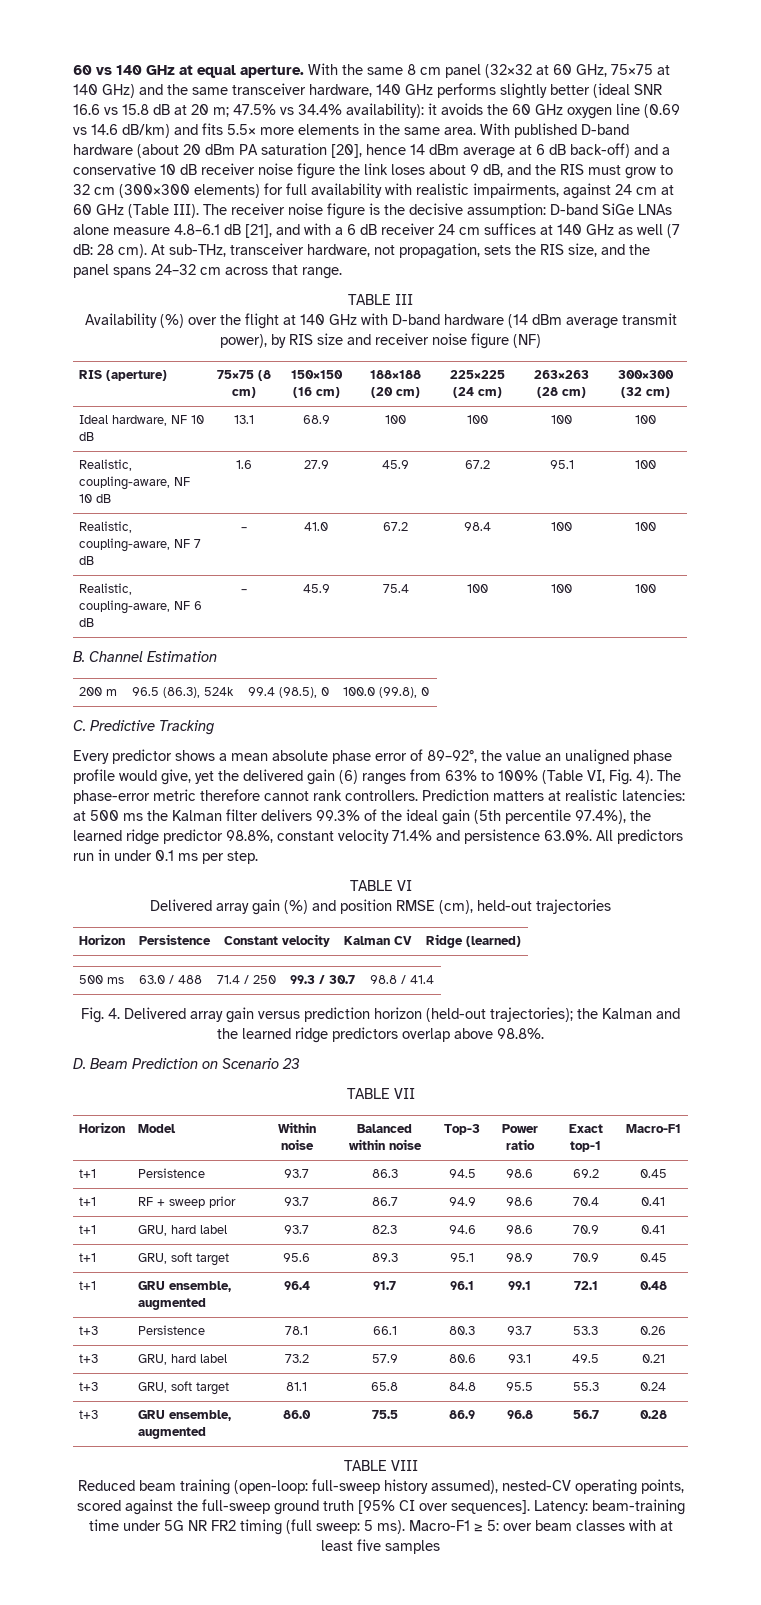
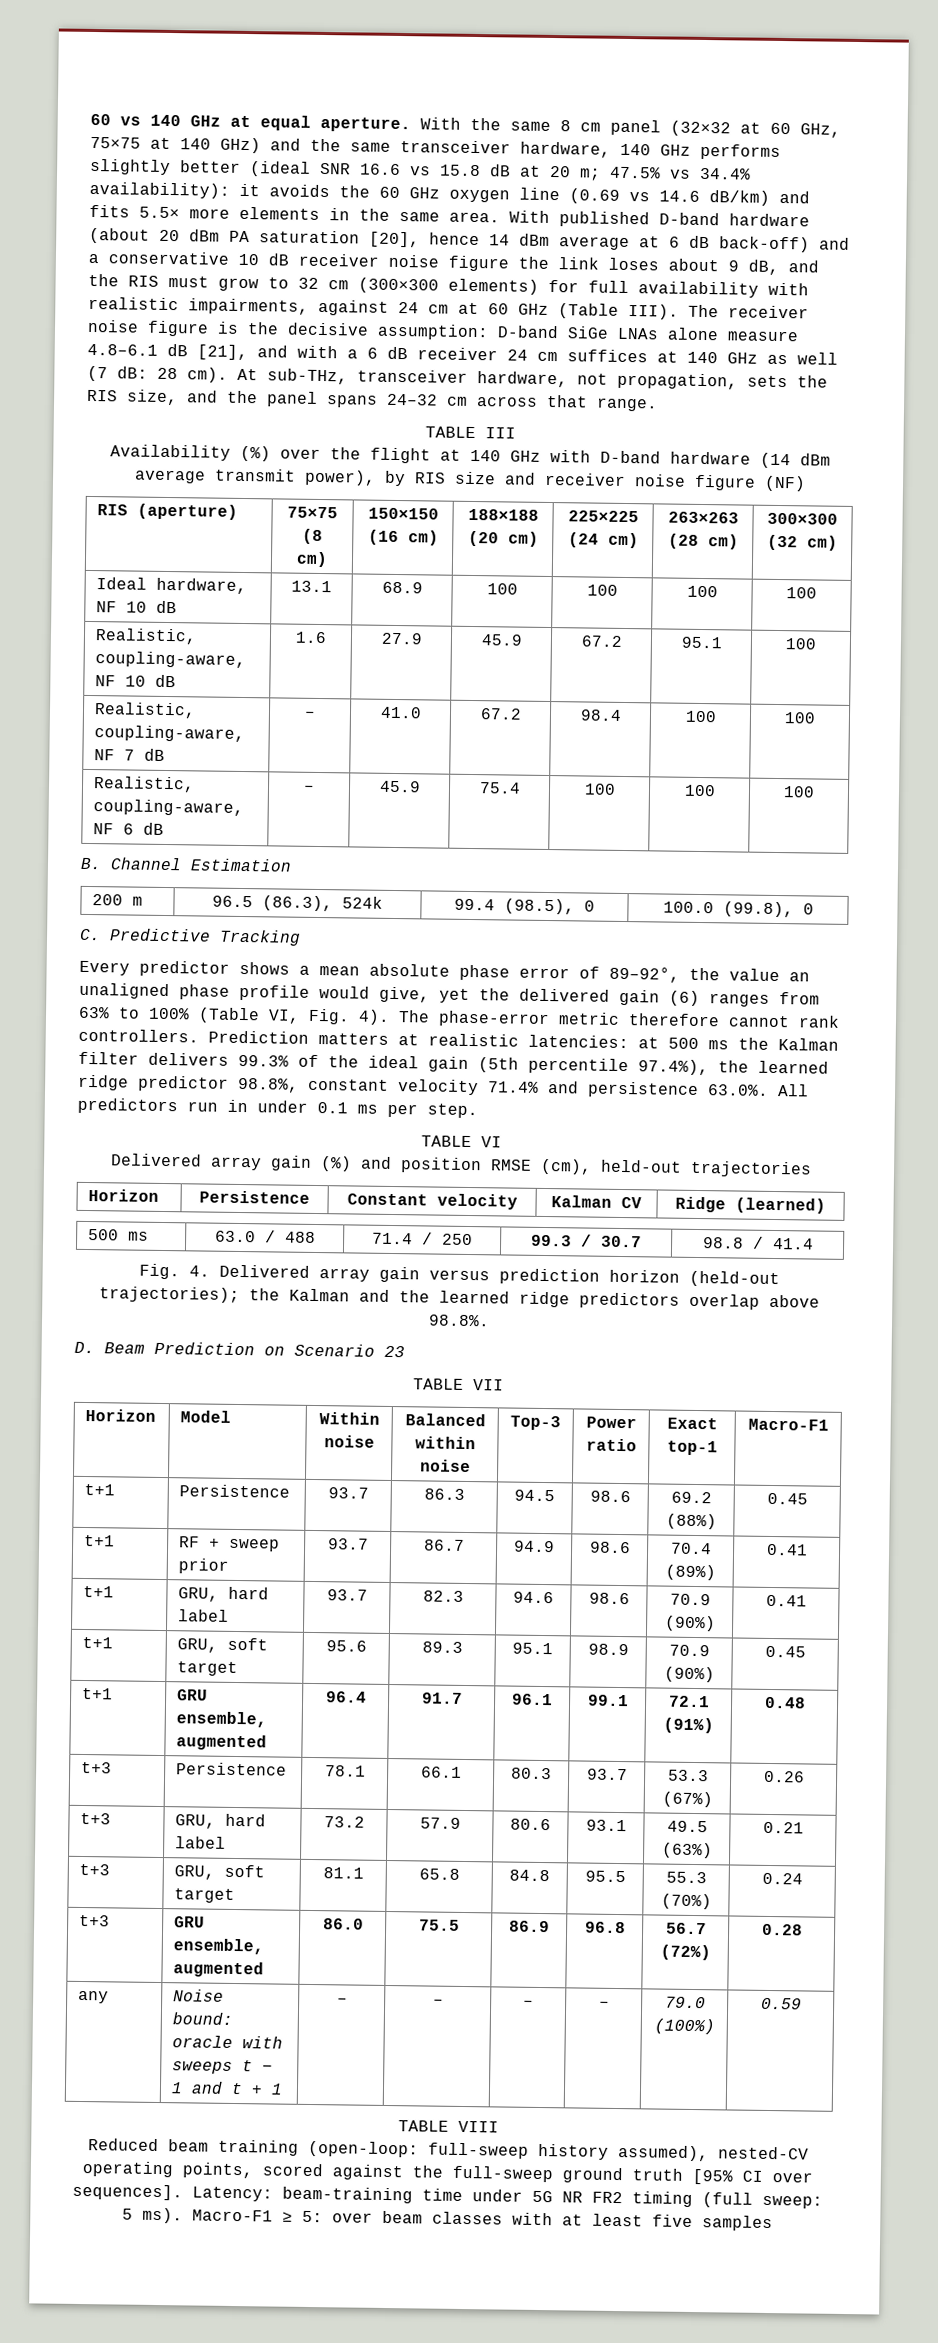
- t+1 | Persistence | 93.7 | 86.3 | 94.5 | 98.6 | 69.2 | 0.45
+ t+1 | Persistence | 93.7 | 86.3 | 94.5 | 98.6 | 69.2 (88%) | 0.45
- t+1 | RF + sweep prior | 93.7 | 86.7 | 94.9 | 98.6 | 70.4 | 0.41
+ t+1 | RF + sweep prior | 93.7 | 86.7 | 94.9 | 98.6 | 70.4 (89%) | 0.41
- t+1 | GRU, hard label | 93.7 | 82.3 | 94.6 | 98.6 | 70.9 | 0.41
+ t+1 | GRU, hard label | 93.7 | 82.3 | 94.6 | 98.6 | 70.9 (90%) | 0.41
- t+1 | GRU, soft target | 95.6 | 89.3 | 95.1 | 98.9 | 70.9 | 0.45
+ t+1 | GRU, soft target | 95.6 | 89.3 | 95.1 | 98.9 | 70.9 (90%) | 0.45
- t+1 | GRU ensemble, augmented | 96.4 | 91.7 | 96.1 | 99.1 | 72.1 | 0.48
+ t+1 | GRU ensemble, augmented | 96.4 | 91.7 | 96.1 | 99.1 | 72.1 (91%) | 0.48
- t+3 | Persistence | 78.1 | 66.1 | 80.3 | 93.7 | 53.3 | 0.26
+ t+3 | Persistence | 78.1 | 66.1 | 80.3 | 93.7 | 53.3 (67%) | 0.26
- t+3 | GRU, hard label | 73.2 | 57.9 | 80.6 | 93.1 | 49.5 | 0.21
+ t+3 | GRU, hard label | 73.2 | 57.9 | 80.6 | 93.1 | 49.5 (63%) | 0.21
- t+3 | GRU, soft target | 81.1 | 65.8 | 84.8 | 95.5 | 55.3 | 0.24
+ t+3 | GRU, soft target | 81.1 | 65.8 | 84.8 | 95.5 | 55.3 (70%) | 0.24
- t+3 | GRU ensemble, augmented | 86.0 | 75.5 | 86.9 | 96.8 | 56.7 | 0.28
+ t+3 | GRU ensemble, augmented | 86.0 | 75.5 | 86.9 | 96.8 | 56.7 (72%) | 0.28
+ any | Noise bound: oracle with sweeps t − 1 and t + 1 | – | – | – | – | 79.0 (100%) | 0.59

